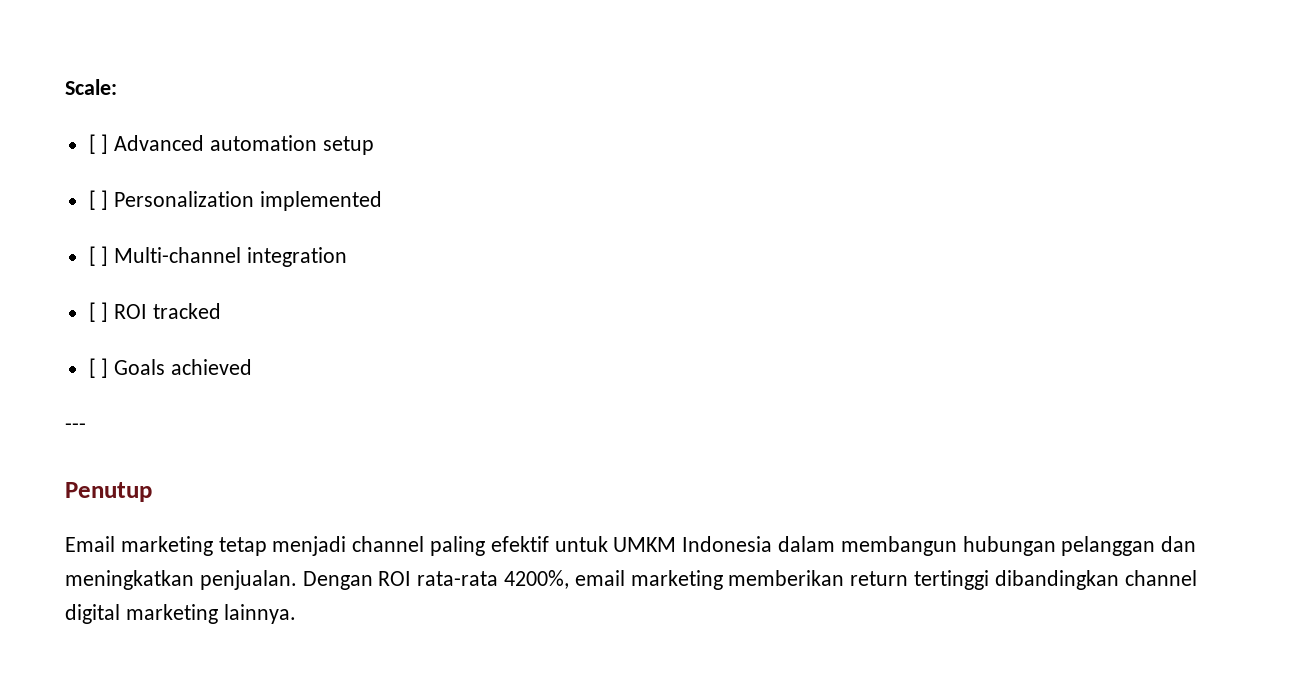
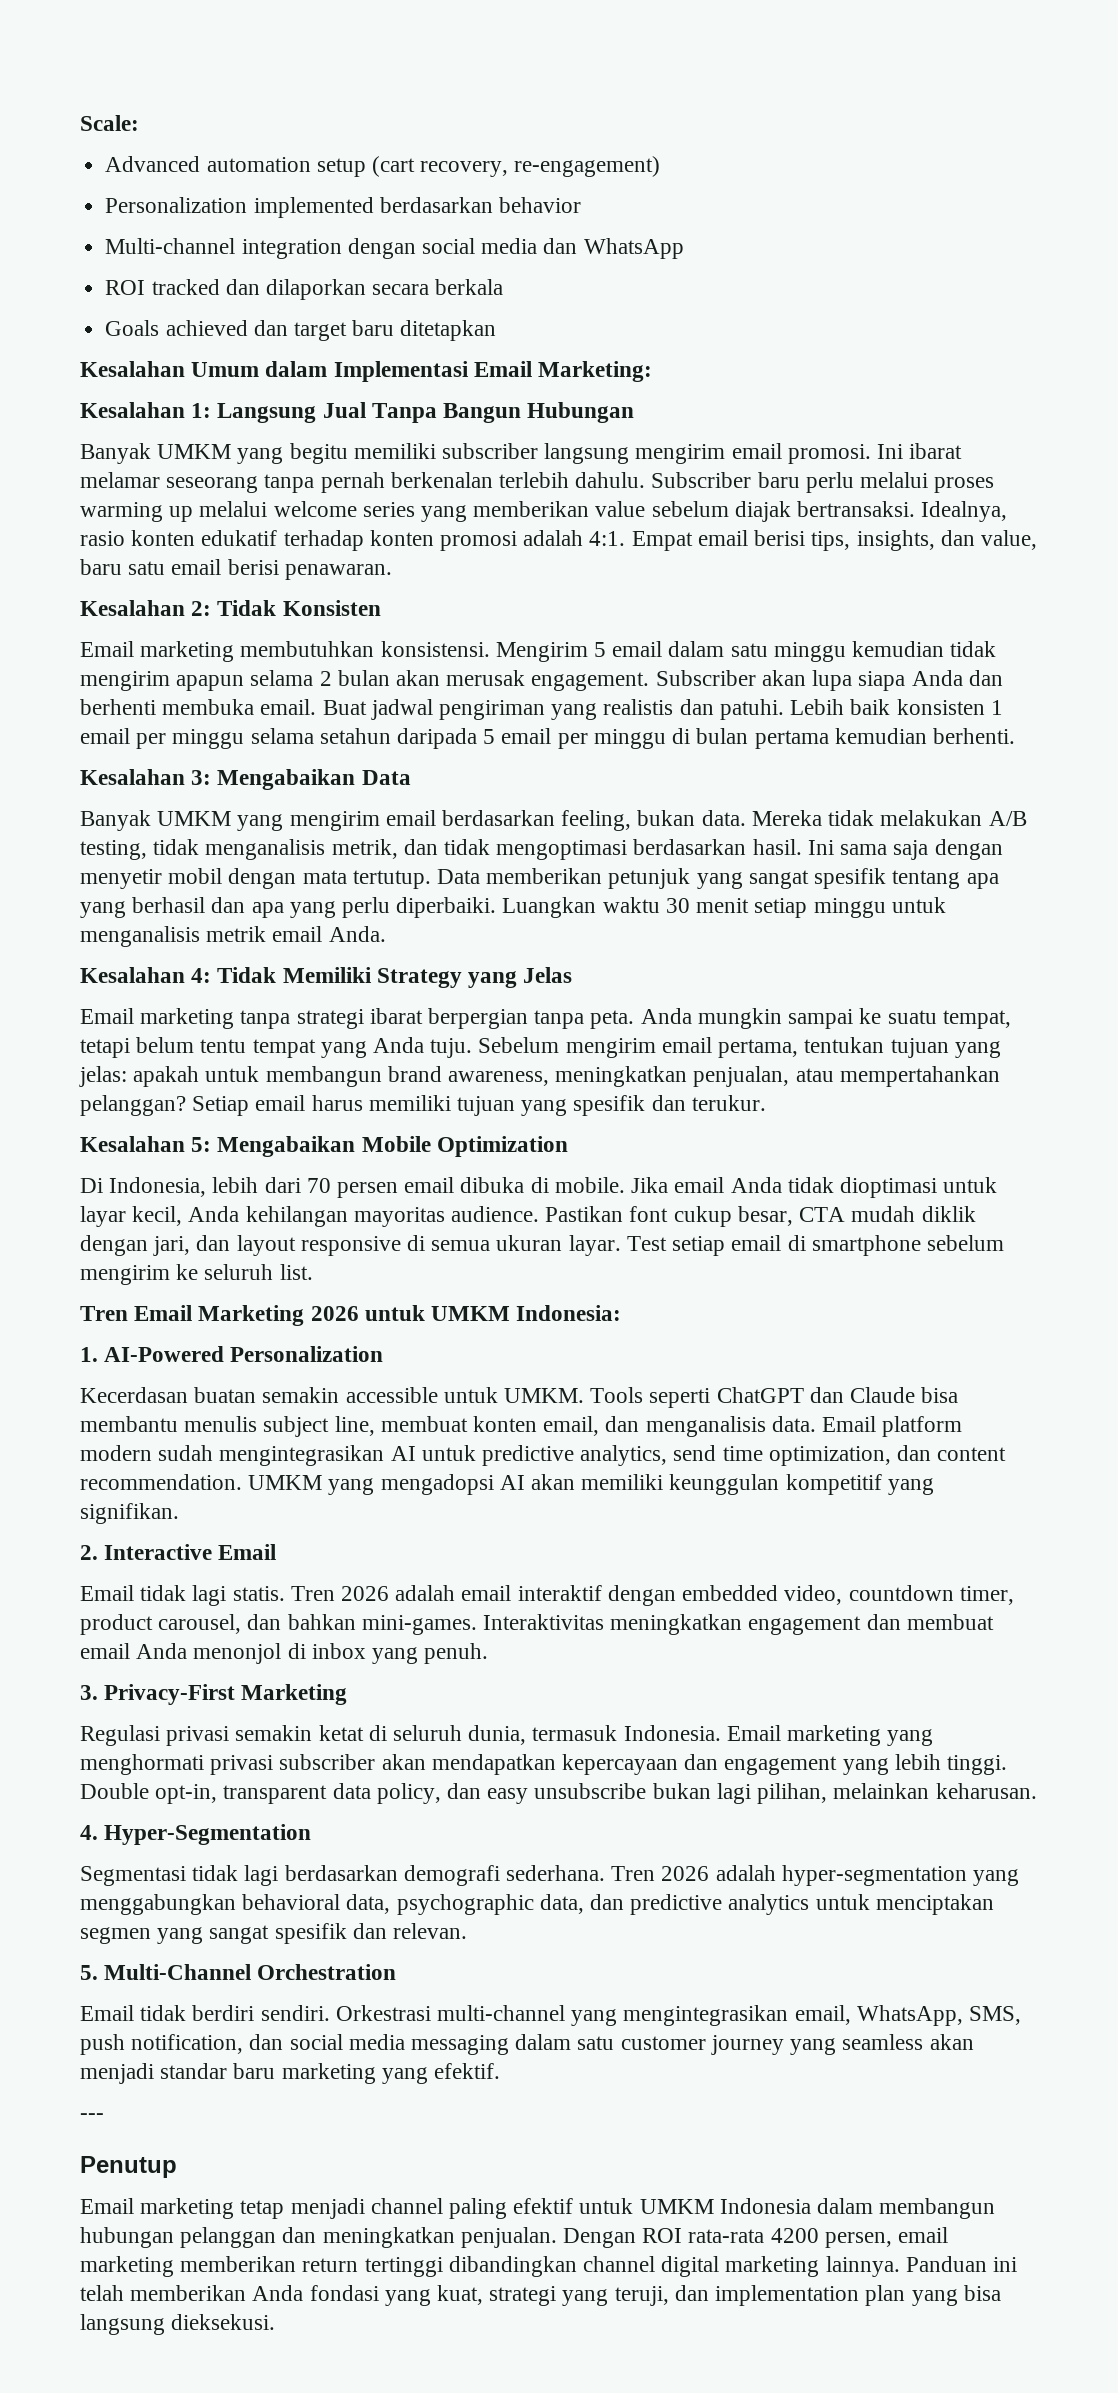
- [ ] Advanced automation setup
- [ ] Personalization implemented
- [ ] Multi-channel integration
- [ ] ROI tracked
- [ ] Goals achieved
+ Advanced automation setup (cart recovery, re-engagement)
+ Personalization implemented berdasarkan behavior
+ Multi-channel integration dengan social media dan WhatsApp
+ ROI tracked dan dilaporkan secara berkala
+ Goals achieved dan target baru ditetapkan
+ Kesalahan Umum dalam Implementasi Email Marketing:
+ Kesalahan 1: Langsung Jual Tanpa Bangun Hubungan
+ Banyak UMKM yang begitu memiliki subscriber langsung mengirim email promosi. Ini ibarat melamar seseorang tanpa pernah berkenalan terlebih dahulu. Subscriber baru perlu melalui proses warming up melalui welcome series yang memberikan value sebelum diajak bertransaksi. Idealnya, rasio konten edukatif terhadap konten promosi adalah 4:1. Empat email berisi tips, insights, dan value, baru satu email berisi penawaran.
+ Kesalahan 2: Tidak Konsisten
+ Email marketing membutuhkan konsistensi. Mengirim 5 email dalam satu minggu kemudian tidak mengirim apapun selama 2 bulan akan merusak engagement. Subscriber akan lupa siapa Anda dan berhenti membuka email. Buat jadwal pengiriman yang realistis dan patuhi. Lebih baik konsisten 1 email per minggu selama setahun daripada 5 email per minggu di bulan pertama kemudian berhenti.
+ Kesalahan 3: Mengabaikan Data
+ Banyak UMKM yang mengirim email berdasarkan feeling, bukan data. Mereka tidak melakukan A/B testing, tidak menganalisis metrik, dan tidak mengoptimasi berdasarkan hasil. Ini sama saja dengan menyetir mobil dengan mata tertutup. Data memberikan petunjuk yang sangat spesifik tentang apa yang berhasil dan apa yang perlu diperbaiki. Luangkan waktu 30 menit setiap minggu untuk menganalisis metrik email Anda.
+ Kesalahan 4: Tidak Memiliki Strategy yang Jelas
+ Email marketing tanpa strategi ibarat berpergian tanpa peta. Anda mungkin sampai ke suatu tempat, tetapi belum tentu tempat yang Anda tuju. Sebelum mengirim email pertama, tentukan tujuan yang jelas: apakah untuk membangun brand awareness, meningkatkan penjualan, atau mempertahankan pelanggan? Setiap email harus memiliki tujuan yang spesifik dan terukur.
+ Kesalahan 5: Mengabaikan Mobile Optimization
+ Di Indonesia, lebih dari 70 persen email dibuka di mobile. Jika email Anda tidak dioptimasi untuk layar kecil, Anda kehilangan mayoritas audience. Pastikan font cukup besar, CTA mudah diklik dengan jari, dan layout responsive di semua ukuran layar. Test setiap email di smartphone sebelum mengirim ke seluruh list.
+ Tren Email Marketing 2026 untuk UMKM Indonesia:
+ 1. AI-Powered Personalization
+ Kecerdasan buatan semakin accessible untuk UMKM. Tools seperti ChatGPT dan Claude bisa membantu menulis subject line, membuat konten email, dan menganalisis data. Email platform modern sudah mengintegrasikan AI untuk predictive analytics, send time optimization, dan content recommendation. UMKM yang mengadopsi AI akan memiliki keunggulan kompetitif yang signifikan.
+ 2. Interactive Email
+ Email tidak lagi statis. Tren 2026 adalah email interaktif dengan embedded video, countdown timer, product carousel, dan bahkan mini-games. Interaktivitas meningkatkan engagement dan membuat email Anda menonjol di inbox yang penuh.
+ 3. Privacy-First Marketing
+ Regulasi privasi semakin ketat di seluruh dunia, termasuk Indonesia. Email marketing yang menghormati privasi subscriber akan mendapatkan kepercayaan dan engagement yang lebih tinggi. Double opt-in, transparent data policy, dan easy unsubscribe bukan lagi pilihan, melainkan keharusan.
+ 4. Hyper-Segmentation
+ Segmentasi tidak lagi berdasarkan demografi sederhana. Tren 2026 adalah hyper-segmentation yang menggabungkan behavioral data, psychographic data, dan predictive analytics untuk menciptakan segmen yang sangat spesifik dan relevan.
+ 5. Multi-Channel Orchestration
+ Email tidak berdiri sendiri. Orkestrasi multi-channel yang mengintegrasikan email, WhatsApp, SMS, push notification, dan social media messaging dalam satu customer journey yang seamless akan menjadi standar baru marketing yang efektif.
- Dengan ROI rata-rata 4200%, email marketing memberikan return tertinggi dibandingkan channel digital marketing lainnya.
+ Dengan ROI rata-rata 4200 persen, email marketing memberikan return tertinggi dibandingkan channel digital marketing lainnya.
+ Panduan ini telah memberikan Anda fondasi yang kuat, strategi yang teruji, dan implementation plan yang bisa langsung dieksekusi.

